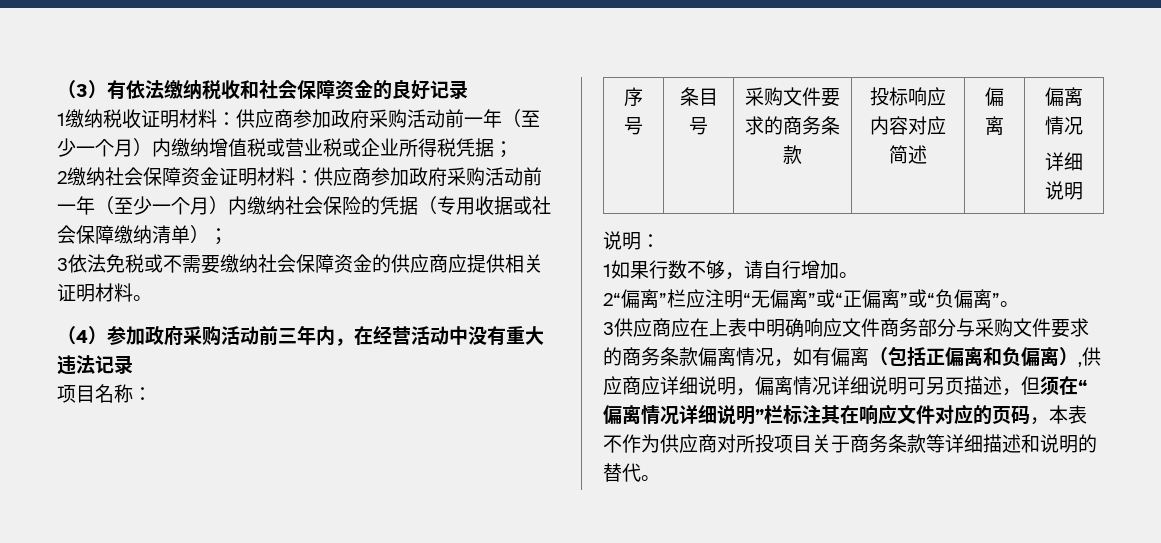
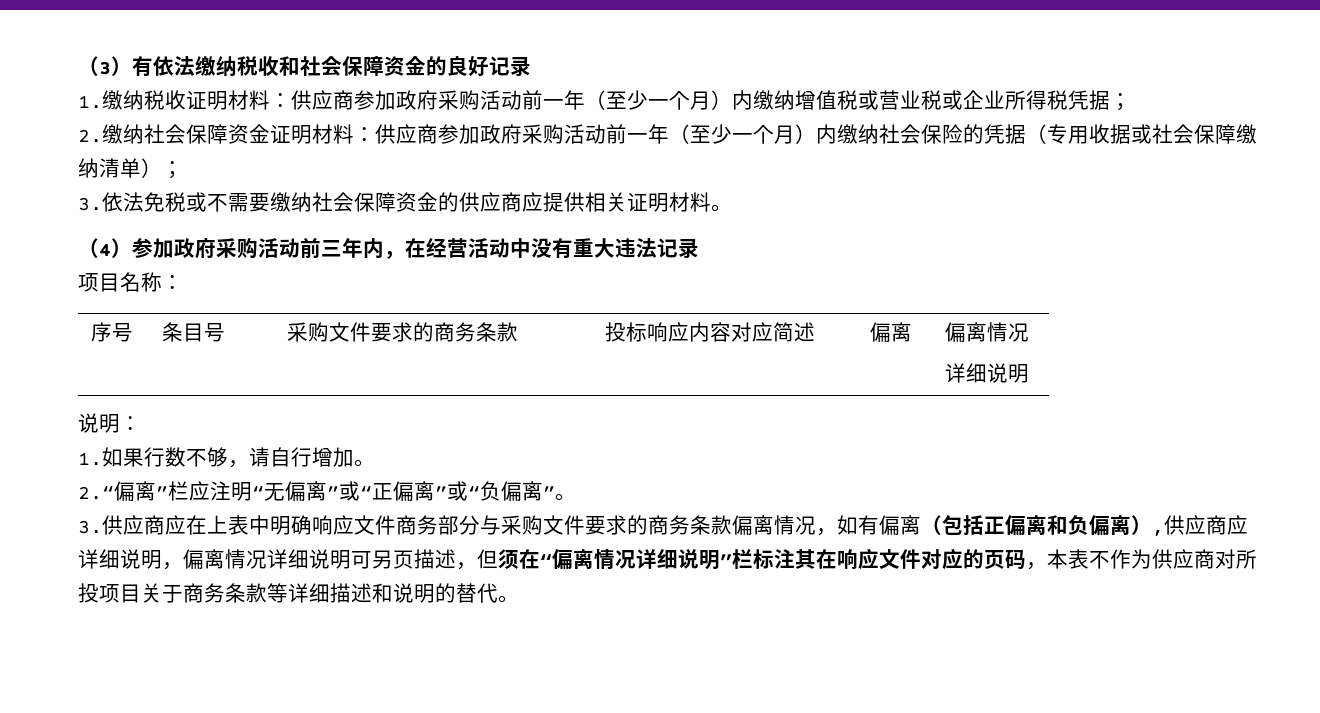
- 1缴纳税收证明材料：供应商参加政府采购活动前一年（至少一个月）内缴纳增值税或营业税或企业所得税凭据；
+ 1.缴纳税收证明材料：供应商参加政府采购活动前一年（至少一个月）内缴纳增值税或营业税或企业所得税凭据；
- 2缴纳社会保障资金证明材料：供应商参加政府采购活动前一年（至少一个月）内缴纳社会保险的凭据（专用收据或社会保障缴纳清单）；
+ 2.缴纳社会保障资金证明材料：供应商参加政府采购活动前一年（至少一个月）内缴纳社会保险的凭据（专用收据或社会保障缴纳清单）；
- 3依法免税或不需要缴纳社会保障资金的供应商应提供相关证明材料。
+ 3.依法免税或不需要缴纳社会保障资金的供应商应提供相关证明材料。
- 1如果行数不够，请自行增加。
+ 1.如果行数不够，请自行增加。
- 2“偏离”栏应注明“无偏离”或“正偏离”或“负偏离”。
+ 2.“偏离”栏应注明“无偏离”或“正偏离”或“负偏离”。
- 3供应商应在上表中明确响应文件商务部分与采购文件要求的商务条款偏离情况，如有偏离（包括正偏离和负偏离）,供应商应详细说明，偏离情况详细说明可另页描述，但须在“偏离情况详细说明”栏标注其在响应文件对应的页码，本表不作为供应商对所投项目关于商务条款等详细描述和说明的替代。
+ 3.供应商应在上表中明确响应文件商务部分与采购文件要求的商务条款偏离情况，如有偏离（包括正偏离和负偏离）,供应商应详细说明，偏离情况详细说明可另页描述，但须在“偏离情况详细说明”栏标注其在响应文件对应的页码，本表不作为供应商对所投项目关于商务条款等详细描述和说明的替代。

